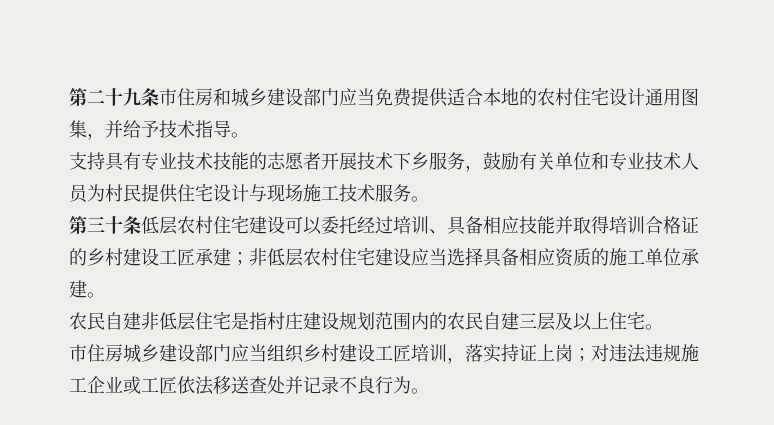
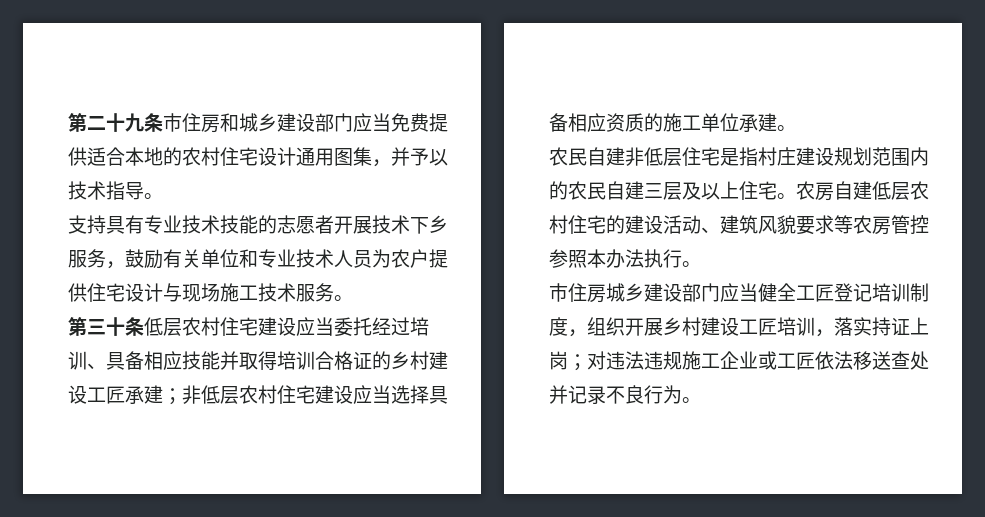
- 第二十九条市住房和城乡建设部门应当免费提供适合本地的农村住宅设计通用图集，并给予技术指导。
+ 第二十九条市住房和城乡建设部门应当免费提供适合本地的农村住宅设计通用图集，并予以技术指导。
- 支持具有专业技术技能的志愿者开展技术下乡服务，鼓励有关单位和专业技术人员为村民提供住宅设计与现场施工技术服务。
+ 支持具有专业技术技能的志愿者开展技术下乡服务，鼓励有关单位和专业技术人员为农户提供住宅设计与现场施工技术服务。
- 第三十条低层农村住宅建设可以委托经过培训、具备相应技能并取得培训合格证的乡村建设工匠承建；非低层农村住宅建设应当选择具备相应资质的施工单位承建。
+ 第三十条低层农村住宅建设应当委托经过培训、具备相应技能并取得培训合格证的乡村建设工匠承建；非低层农村住宅建设应当选择具备相应资质的施工单位承建。
+ 农房自建低层农村住宅的建设活动、建筑风貌要求等农房管控参照本办法执行。
- 市住房城乡建设部门应当组织乡村建设工匠培训，落实持证上岗；对违法违规施工企业或工匠依法移送查处并记录不良行为。
+ 市住房城乡建设部门应当健全工匠登记培训制度，组织开展乡村建设工匠培训，落实持证上岗；对违法违规施工企业或工匠依法移送查处并记录不良行为。

